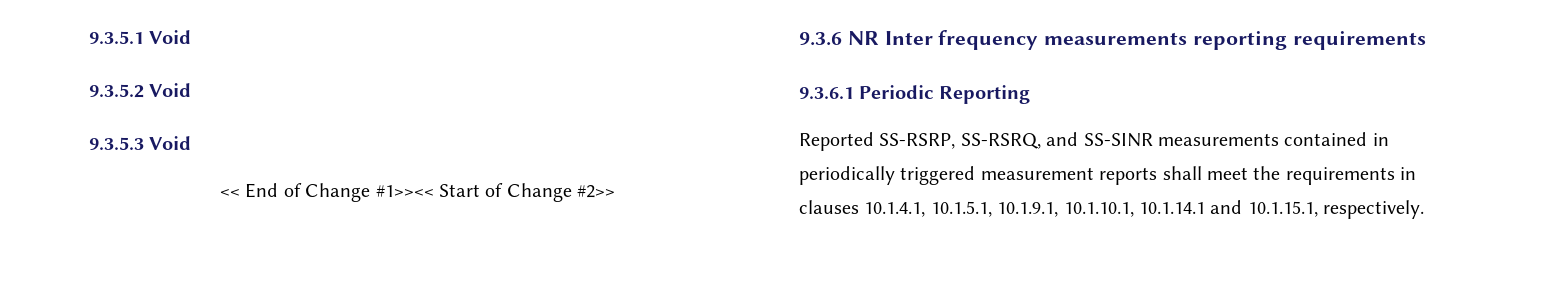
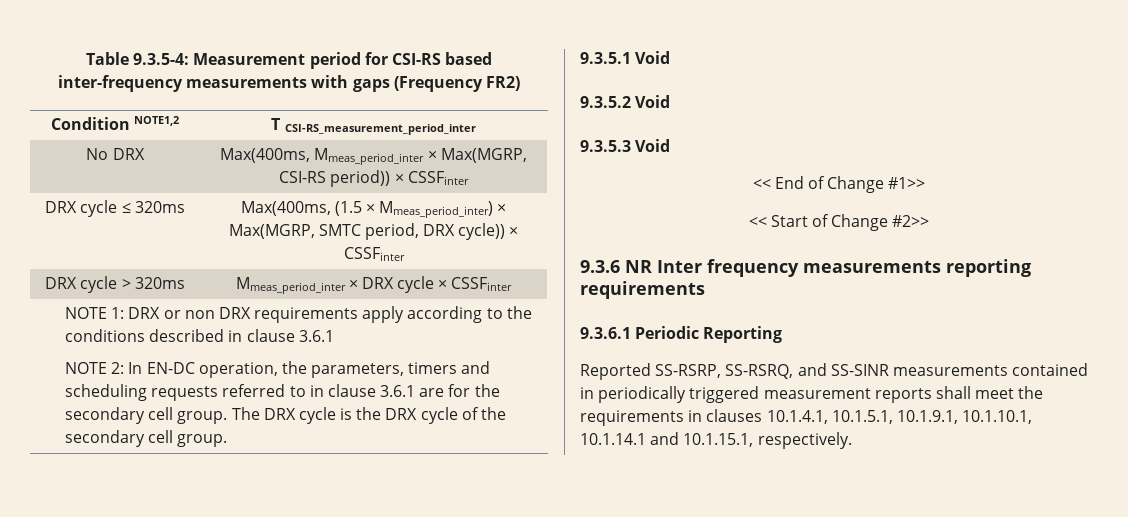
+ Table 9.3.5-4: Measurement period for CSI-RS based inter-frequency measurements with gaps (Frequency FR2)
+ Condition NOTE1,2 | T CSI-RS_measurement_period_inter
+ No DRX | Max(400ms, Mmeas_period_inter × Max(MGRP, CSI-RS period)) × CSSFinter
+ DRX cycle ≤ 320ms | Max(400ms, (1.5 × Mmeas_period_inter) × Max(MGRP, SMTC period, DRX cycle)) × CSSFinter
+ DRX cycle > 320ms | Mmeas_period_inter × DRX cycle × CSSFinter
+ NOTE 1: DRX or non DRX requirements apply according to the conditions described in clause 3.6.1
+ NOTE 2: In EN-DC operation, the parameters, timers and scheduling requests referred to in clause 3.6.1 are for the secondary cell group. The DRX cycle is the DRX cycle of the secondary cell group.
- << End of Change #1>><< Start of Change #2>>
+ << End of Change #1>>
+ << Start of Change #2>>

